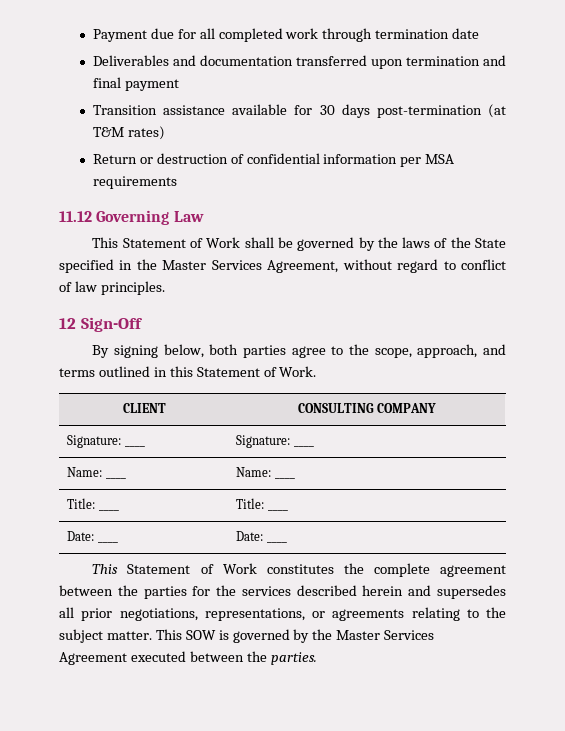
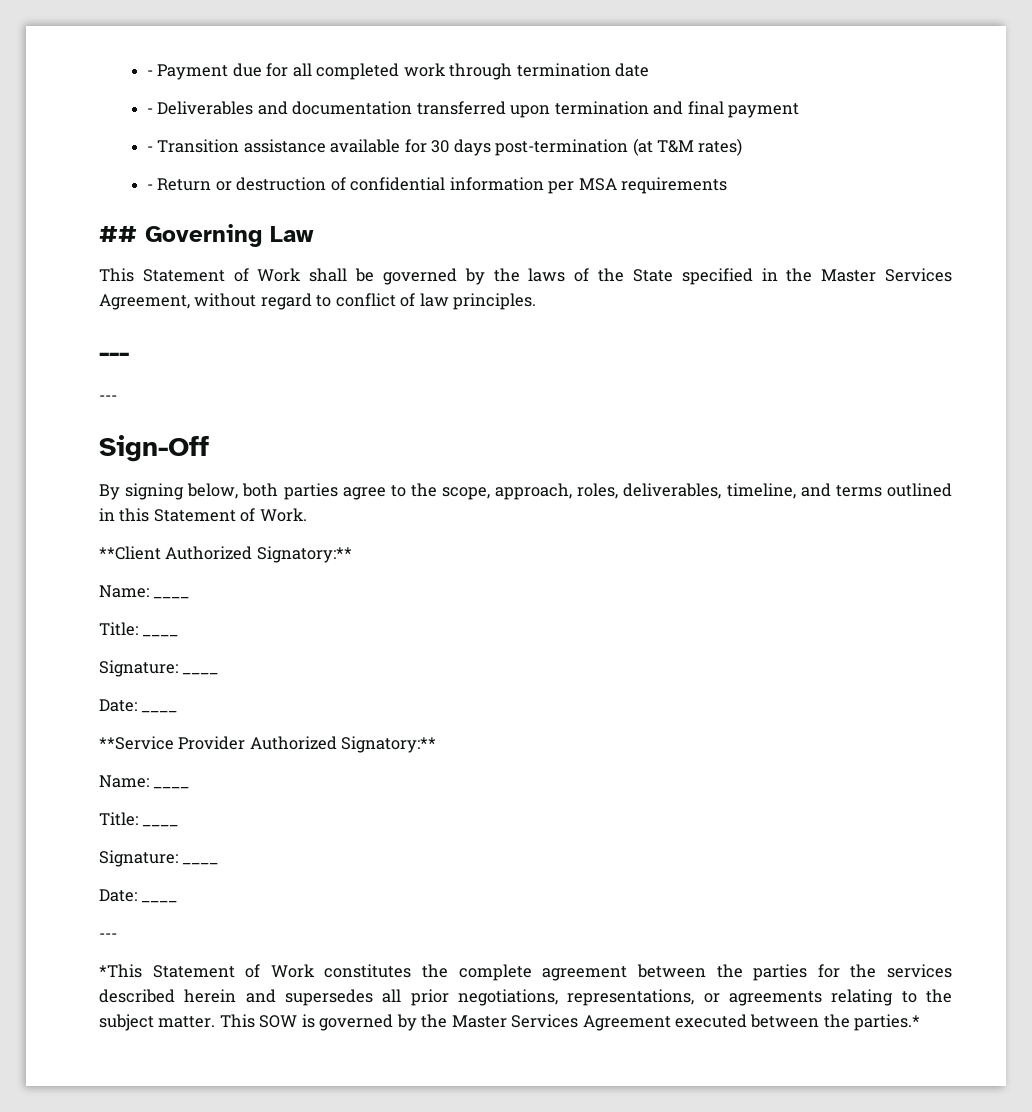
- Payment due for all completed work through termination date
+ - Payment due for all completed work through termination date
- Deliverables and documentation transferred upon termination and final payment
+ - Deliverables and documentation transferred upon termination and final payment
- Transition assistance available for 30 days post-termination (at T&M rates)
+ - Transition assistance available for 30 days post-termination (at T&M rates)
- Return or destruction of confidential information per MSA requirements
+ - Return or destruction of confidential information per MSA requirements
- 11.12 Governing Law
+ ## Governing Law
  This Statement of Work shall be governed by the laws of the State specified in the Master Services Agreement, without regard to conflict of law principles.
- 12 Sign-Off
+ ---
+ ---
+ Sign-Off
- By signing below, both parties agree to the scope, approach, and terms outlined in this Statement of Work.
+ By signing below, both parties agree to the scope, approach, roles, deliverables, timeline, and terms outlined in this Statement of Work.
- CLIENT | CONSULTING COMPANY
- Signature: ____ | Signature: ____
- Name: ____ | Name: ____
- Title: ____ | Title: ____
- Date: ____ | Date: ____
- This Statement of Work constitutes the complete agreement between the parties for the services described herein and supersedes all prior negotiations, representations, or agreements relating to the subject matter.
+ **Client Authorized Signatory:**
+ Name: ____
+ Title: ____
+ Signature: ____
+ Date: ____
+ **Service Provider Authorized Signatory:**
+ Name: ____
+ Title: ____
+ Signature: ____
+ Date: ____
+ ---
+ *This Statement of Work constitutes the complete agreement between the parties for the services described herein and supersedes all prior negotiations, representations, or agreements relating to the subject matter.
- This SOW is governed by the Master Services Agreement executed between the parties.
+ This SOW is governed by the Master Services Agreement executed between the parties.*

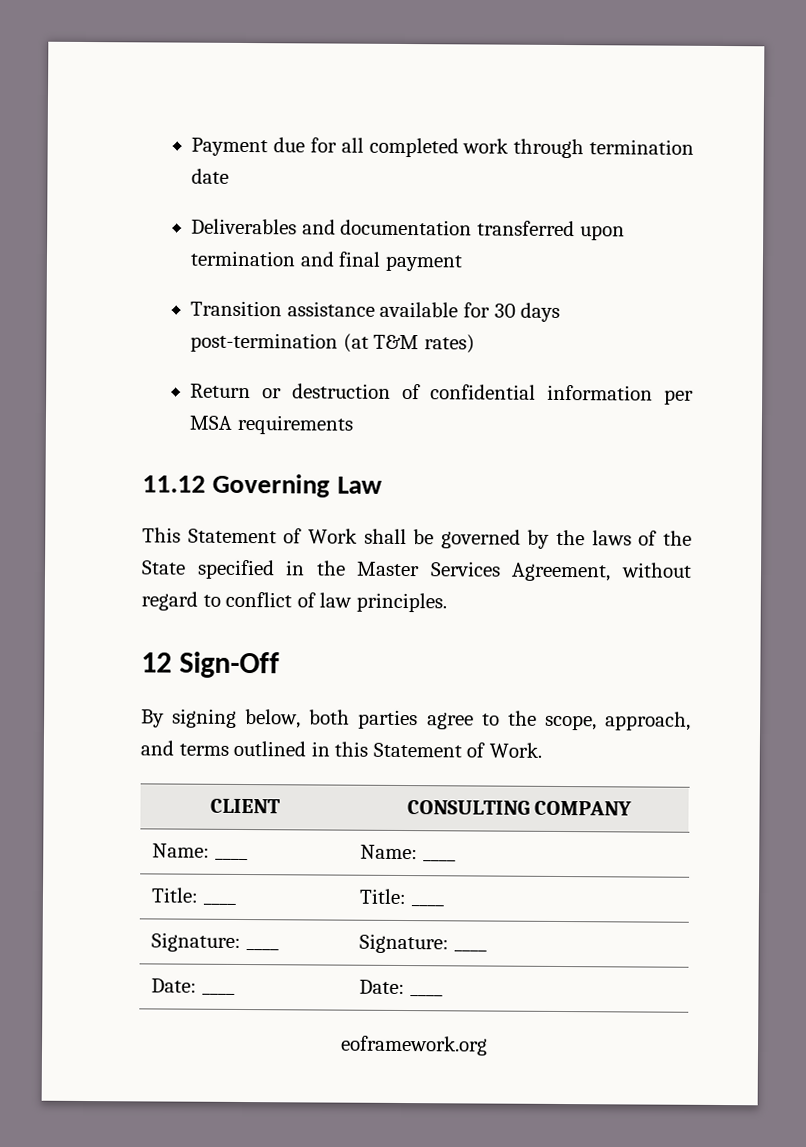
- - Payment due for all completed work through termination date
+ Payment due for all completed work through termination date
- - Deliverables and documentation transferred upon termination and final payment
+ Deliverables and documentation transferred upon termination and final payment
- - Transition assistance available for 30 days post-termination (at T&M rates)
+ Transition assistance available for 30 days post-termination (at T&M rates)
- - Return or destruction of confidential information per MSA requirements
+ Return or destruction of confidential information per MSA requirements
- ## Governing Law
+ 11.12 Governing Law
  This Statement of Work shall be governed by the laws of the State specified in the Master Services Agreement, without regard to conflict of law principles.
- ---
- ---
- Sign-Off
+ 12 Sign-Off
- By signing below, both parties agree to the scope, approach, roles, deliverables, timeline, and terms outlined in this Statement of Work.
+ By signing below, both parties agree to the scope, approach, and terms outlined in this Statement of Work.
- **Client Authorized Signatory:**
- Name: ____
- Title: ____
- Signature: ____
- Date: ____
- **Service Provider Authorized Signatory:**
- Name: ____
- Title: ____
- Signature: ____
- Date: ____
- ---
- *This Statement of Work constitutes the complete agreement between the parties for the services described herein and supersedes all prior negotiations, representations, or agreements relating to the subject matter. This SOW is governed by the Master Services Agreement executed between the parties.*
+ CLIENT | CONSULTING COMPANY
+ Name: ____ | Name: ____
+ Title: ____ | Title: ____
+ Signature: ____ | Signature: ____
+ Date: ____ | Date: ____
+ eoframework.org

